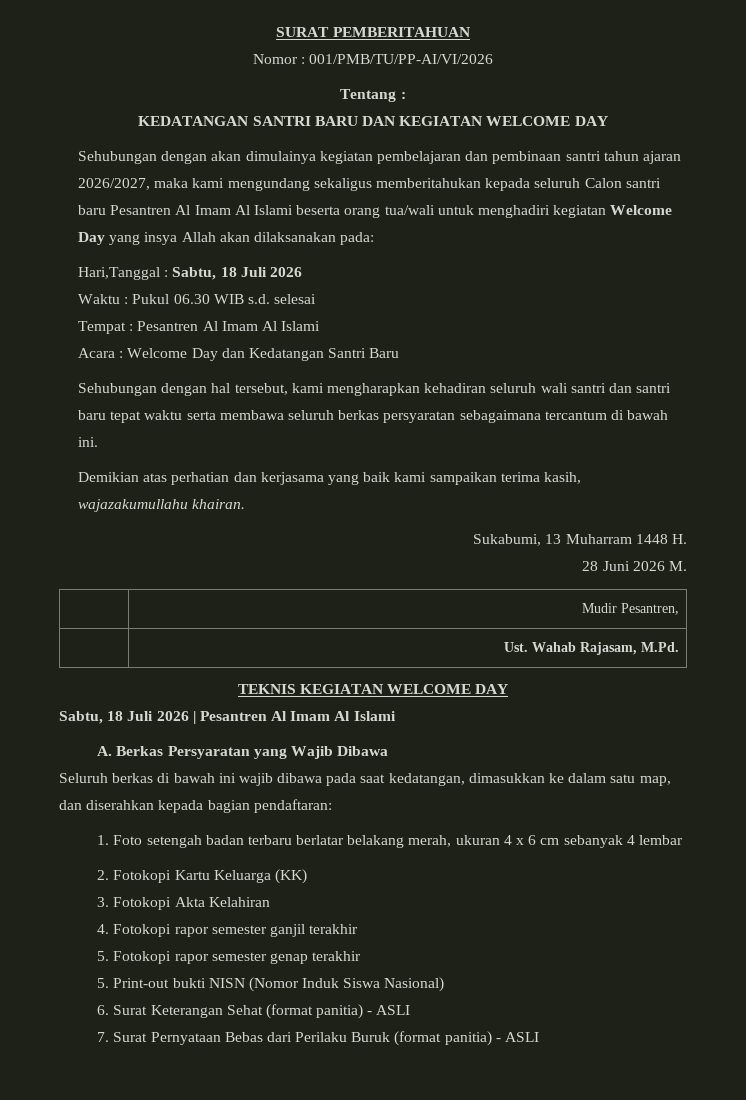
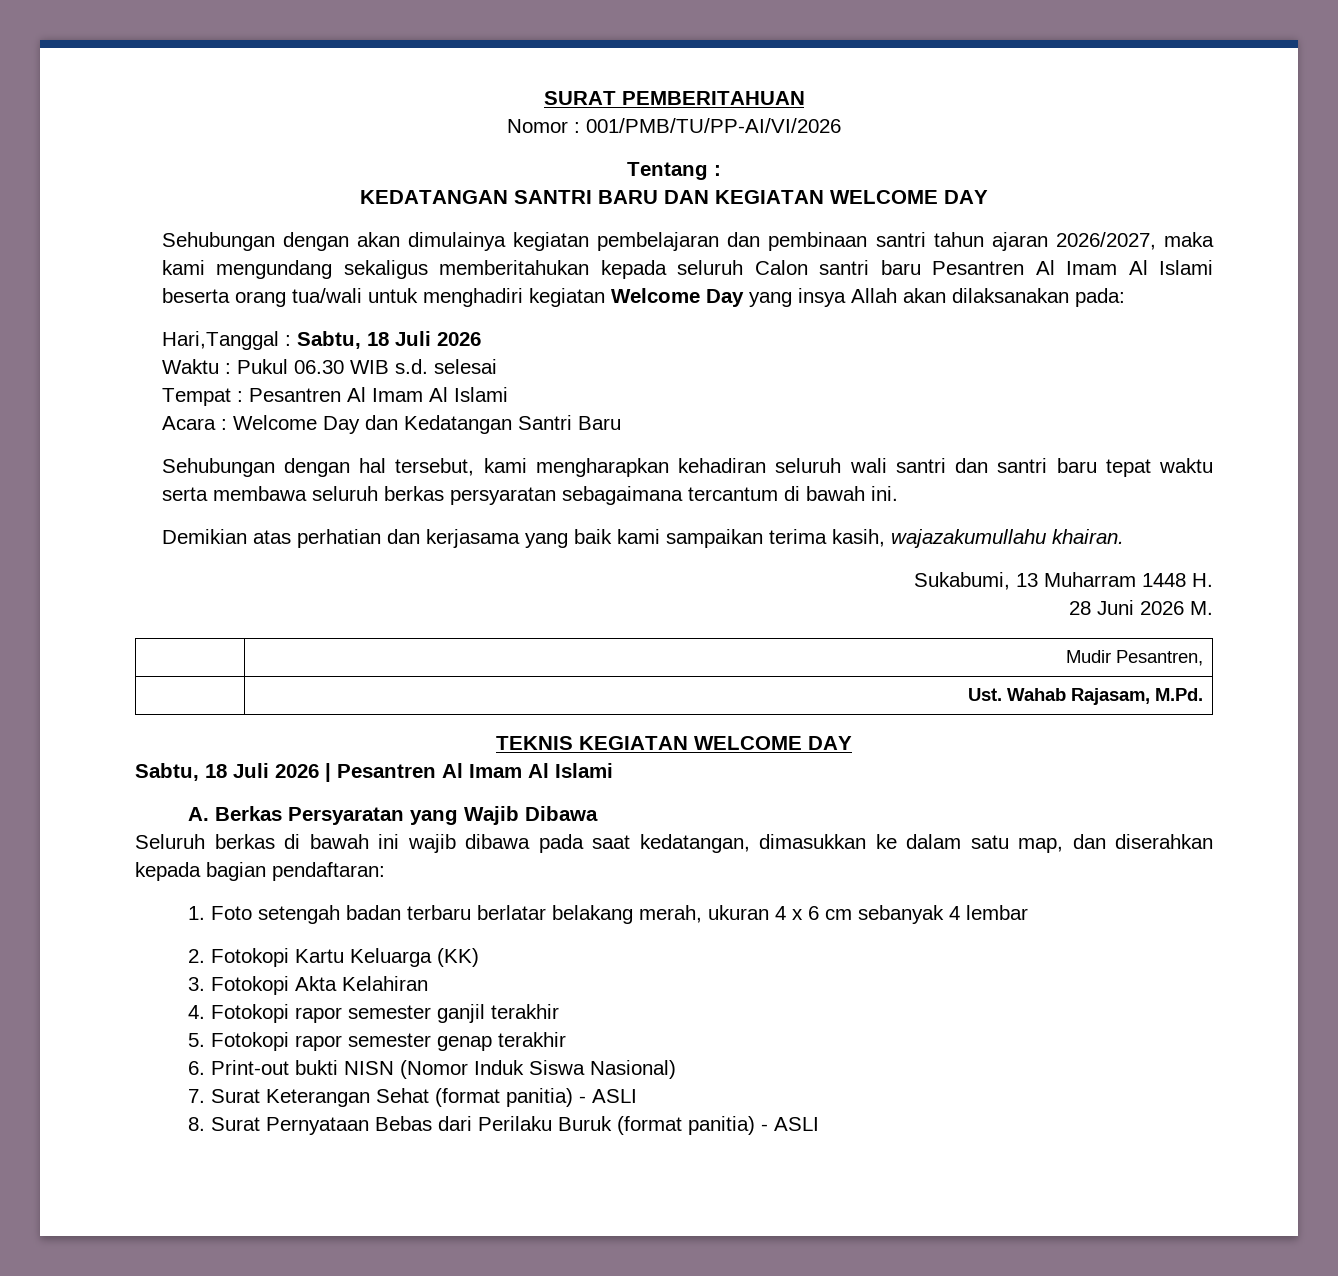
- 5. Print-out bukti NISN (Nomor Induk Siswa Nasional)
+ 6. Print-out bukti NISN (Nomor Induk Siswa Nasional)
- 6. Surat Keterangan Sehat (format panitia) - ASLI
+ 7. Surat Keterangan Sehat (format panitia) - ASLI
- 7. Surat Pernyataan Bebas dari Perilaku Buruk (format panitia) - ASLI
+ 8. Surat Pernyataan Bebas dari Perilaku Buruk (format panitia) - ASLI

